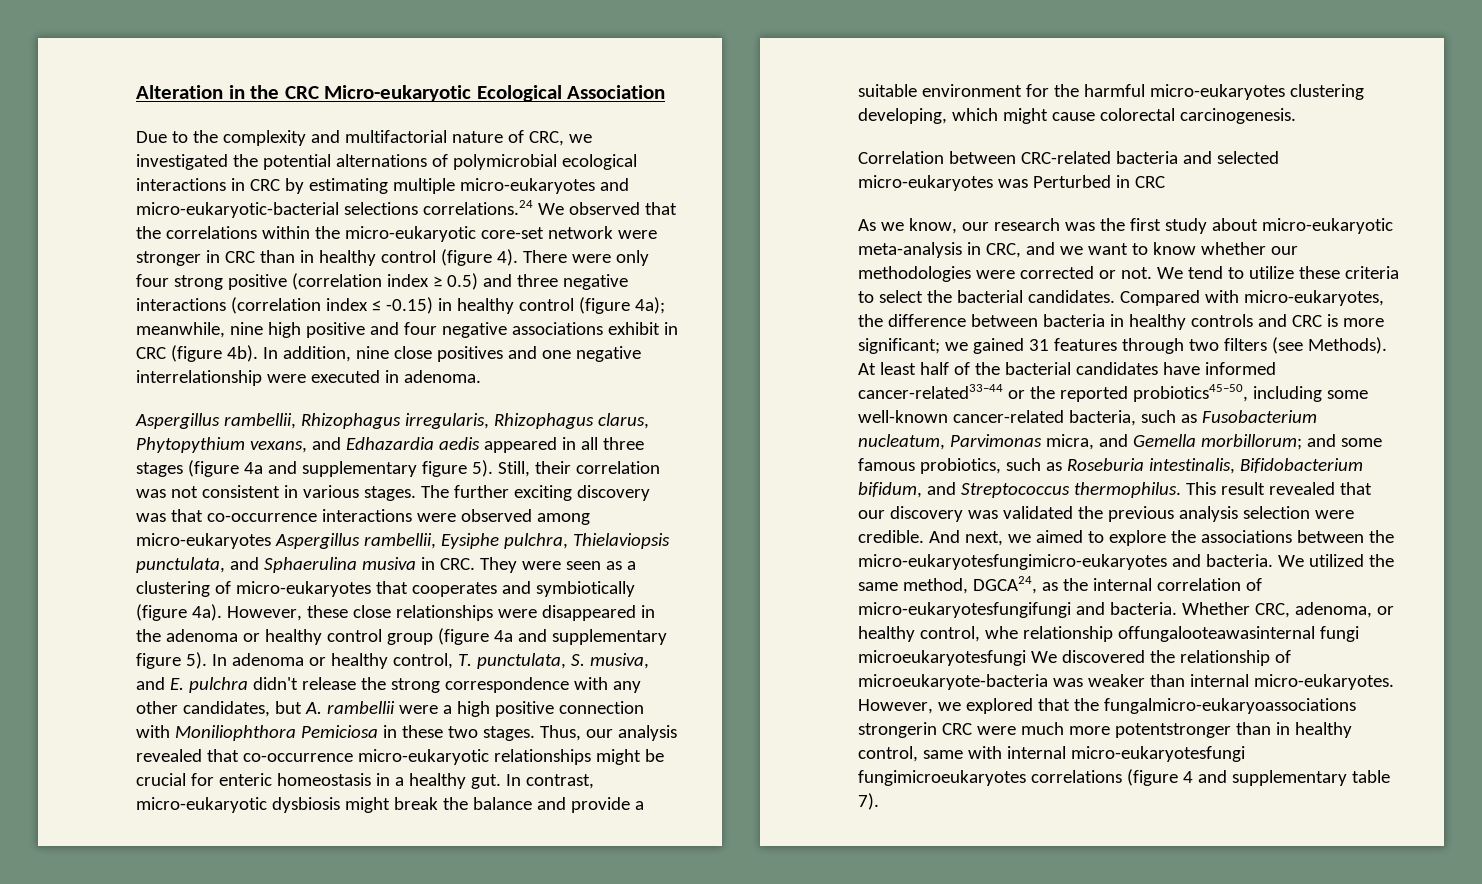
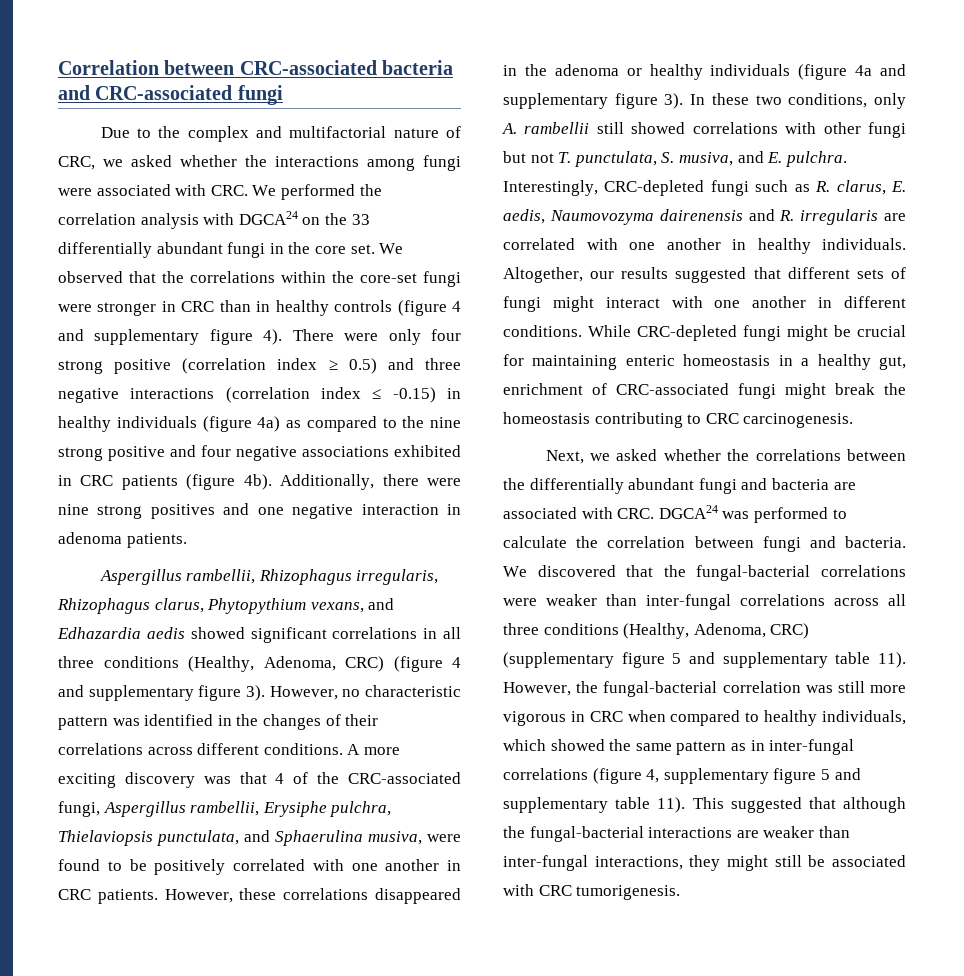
- Alteration in the CRC Micro-eukaryotic Ecological Association
+ Correlation between CRC-associated bacteria and CRC-associated fungi
- Due to the complexity and multifactorial nature of CRC, we investigated the potential alternations of polymicrobial ecological interactions in CRC by estimating multiple micro-eukaryotes and micro-eukaryotic-bacterial selections correlations.24 We observed that the correlations within the micro-eukaryotic core-set network were stronger in CRC than in healthy control (figure 4).
+ Due to the complex and multifactorial nature of CRC, we asked whether the interactions among fungi were associated with CRC. We performed the correlation analysis with DGCA24 on the 33 differentially abundant fungi in the core set. We observed that the correlations within the core-set fungi were stronger in CRC than in healthy controls (figure 4 and supplementary figure 4).
- There were only four strong positive (correlation index ≥ 0.5) and three negative interactions (correlation index ≤ -0.15) in healthy control (figure 4a); meanwhile, nine high positive and four negative associations exhibit in CRC (figure 4b).
+ There were only four strong positive (correlation index ≥ 0.5) and three negative interactions (correlation index ≤ -0.15) in healthy individuals (figure 4a) as compared to the nine strong positive and four negative associations exhibited in CRC patients (figure 4b).
- In addition, nine close positives and one negative interrelationship were executed in adenoma.
+ Additionally, there were nine strong positives and one negative interaction in adenoma patients.
- Aspergillus rambellii, Rhizophagus irregularis, Rhizophagus clarus, Phytopythium vexans, and Edhazardia aedis appeared in all three stages (figure 4a and supplementary figure 5). Still, their correlation was not consistent in various stages. The further exciting discovery was that co-occurrence interactions were observed among micro-eukaryotes Aspergillus rambellii, Eysiphe pulchra, Thielaviopsis punctulata, and Sphaerulina musiva in CRC. They were seen as a clustering of micro-eukaryotes that cooperates and symbiotically (figure 4a). However, these close relationships were disappeared in the adenoma or healthy control group (figure 4a and supplementary figure 5). In adenoma or healthy control, T. punctulata, S. musiva, and E. pulchra didn't release the strong correspondence with any other candidates, but A. rambellii were a high positive connection with Moniliophthora Pemiciosa in these two stages. Thus, our analysis revealed that co-occurrence micro-eukaryotic relationships might be crucial for enteric homeostasis in a healthy gut. In contrast, micro-eukaryotic dysbiosis might break the balance and provide a suitable environment for the harmful micro-eukaryotes clustering developing, which might cause colorectal carcinogenesis.
- Correlation between CRC-related bacteria and selected micro-eukaryotes was Perturbed in CRC
- As we know, our research was the first study about micro-eukaryotic meta-analysis in CRC, and we want to know whether our methodologies were corrected or not. We tend to utilize these criteria to select the bacterial candidates. Compared with micro-eukaryotes, the difference between bacteria in healthy controls and CRC is more significant; we gained 31 features through two filters (see Methods). At least half of the bacterial candidates have informed cancer-related33–44 or the reported probiotics45–50, including some well-known cancer-related bacteria, such as Fusobacterium nucleatum, Parvimonas micra, and Gemella morbillorum; and some famous probiotics, such as Roseburia intestinalis, Bifidobacterium bifidum, and Streptococcus thermophilus. This result revealed that our discovery was validated the previous analysis selection were credible. And next, we aimed to explore the associations between the micro-eukaryotesfungimicro-eukaryotes and bacteria. We utilized the same method, DGCA24, as the internal correlation of micro-eukaryotesfungifungi and bacteria. Whether CRC, adenoma, or healthy control, whe relationship offungalooteawasinternal fungi microeukaryotesfungi We discovered the relationship of microeukaryote-bacteria was weaker than internal micro-eukaryotes. However, we explored that the fungalmicro-eukaryoassociations strongerin CRC were much more potentstronger than in healthy control, same with internal micro-eukaryotesfungi fungimicroeukaryotes correlations (figure 4 and supplementary table 7).
+ Aspergillus rambellii, Rhizophagus irregularis, Rhizophagus clarus, Phytopythium vexans, and Edhazardia aedis showed significant correlations in all three conditions (Healthy, Adenoma, CRC) (figure 4 and supplementary figure 3). However, no characteristic pattern was identified in the changes of their correlations across different conditions. A more exciting discovery was that 4 of the CRC-associated fungi, Aspergillus rambellii, Erysiphe pulchra, Thielaviopsis punctulata, and Sphaerulina musiva, were found to be positively correlated with one another in CRC patients. However, these correlations disappeared in the adenoma or healthy individuals (figure 4a and supplementary figure 3). In these two conditions, only A. rambellii still showed correlations with other fungi but not T. punctulata, S. musiva, and E. pulchra. Interestingly, CRC-depleted fungi such as R. clarus, E. aedis, Naumovozyma dairenensis and R. irregularis are correlated with one another in healthy individuals. Altogether, our results suggested that different sets of fungi might interact with one another in different conditions. While CRC-depleted fungi might be crucial for maintaining enteric homeostasis in a healthy gut, enrichment of CRC-associated fungi might break the homeostasis contributing to CRC carcinogenesis.
+ Next, we asked whether the correlations between the differentially abundant fungi and bacteria are associated with CRC. DGCA24 was performed to calculate the correlation between fungi and bacteria. We discovered that the fungal-bacterial correlations were weaker than inter-fungal correlations across all three conditions (Healthy, Adenoma, CRC) (supplementary figure 5 and supplementary table 11). However, the fungal-bacterial correlation was still more vigorous in CRC when compared to healthy individuals, which showed the same pattern as in inter-fungal correlations (figure 4, supplementary figure 5 and supplementary table 11). This suggested that although the fungal-bacterial interactions are weaker than inter-fungal interactions, they might still be associated with CRC tumorigenesis.

